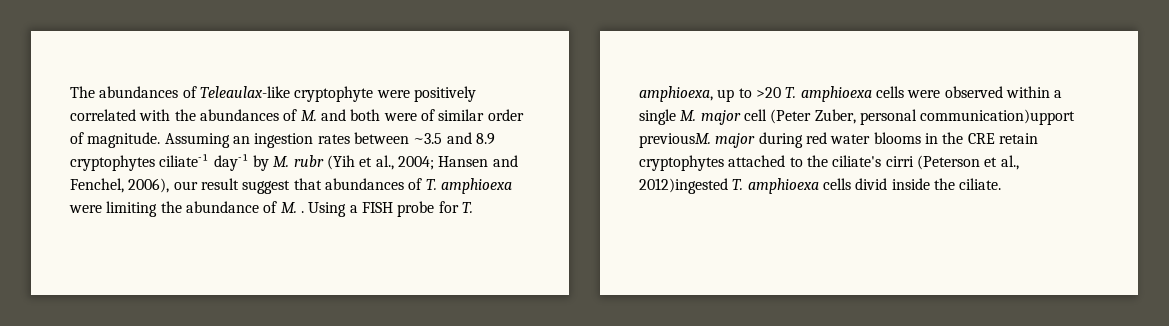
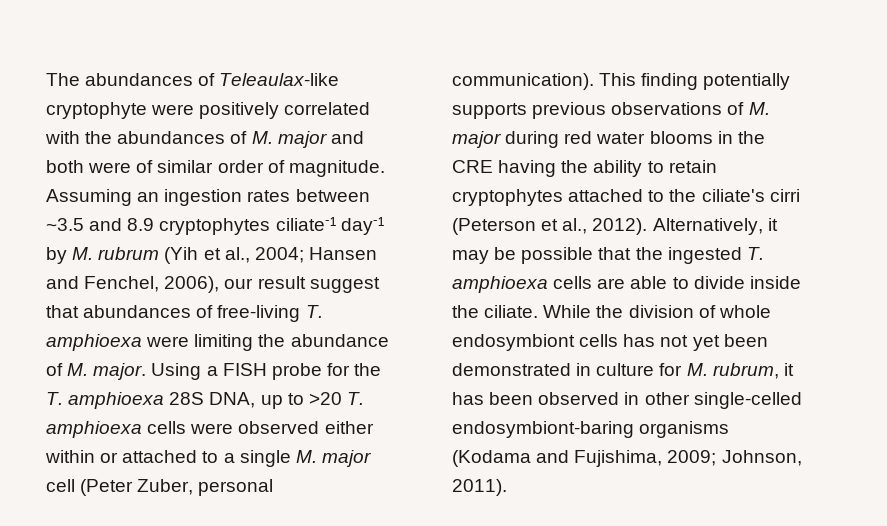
- The abundances of Teleaulax-like cryptophyte were positively correlated with the abundances of M. and both were of similar order of magnitude.
+ The abundances of Teleaulax-like cryptophyte were positively correlated with the abundances of M. major and both were of similar order of magnitude.
- Assuming an ingestion rates between ~3.5 and 8.9 cryptophytes ciliate-¹ day-¹ by M. rubr (Yih et al., 2004; Hansen and Fenchel, 2006), our result suggest that abundances of T. amphioexa were limiting the abundance of M. .
+ Assuming an ingestion rates between ~3.5 and 8.9 cryptophytes ciliate-¹ day-¹ by M. rubrum (Yih et al., 2004; Hansen and Fenchel, 2006), our result suggest that abundances of free-living T. amphioexa were limiting the abundance of M. major.
- Using a FISH probe for T. amphioexa, up to >20 T. amphioexa cells were observed within a single M. major cell (Peter Zuber, personal communication)upport previousM. major during red water blooms in the CRE retain cryptophytes attached to the ciliate's cirri (Peterson et al., 2012)ingested T. amphioexa cells divid inside the ciliate.
+ Using a FISH probe for the T. amphioexa 28S DNA, up to >20 T. amphioexa cells were observed either within or attached to a single M. major cell (Peter Zuber, personal communication). This finding potentially supports previous observations of M. major during red water blooms in the CRE having the ability to retain cryptophytes attached to the ciliate's cirri (Peterson et al., 2012). Alternatively, it may be possible that the ingested T. amphioexa cells are able to divide inside the ciliate. While the division of whole endosymbiont cells has not yet been demonstrated in culture for M. rubrum, it has been observed in other single-celled endosymbiont-baring organisms (Kodama and Fujishima, 2009; Johnson, 2011).

